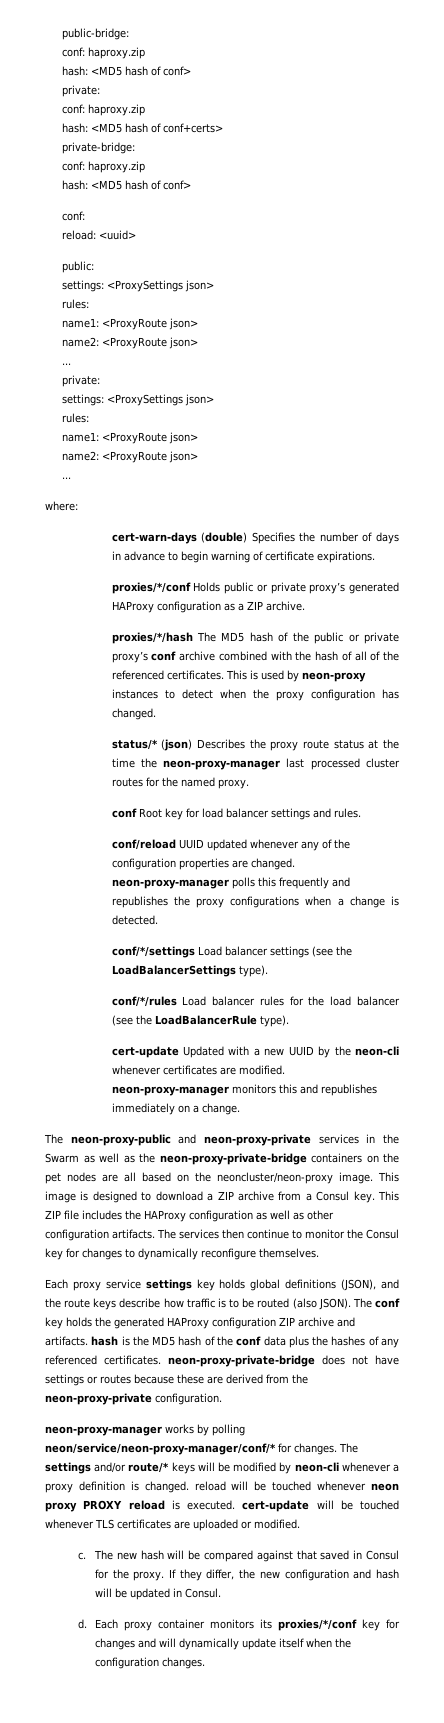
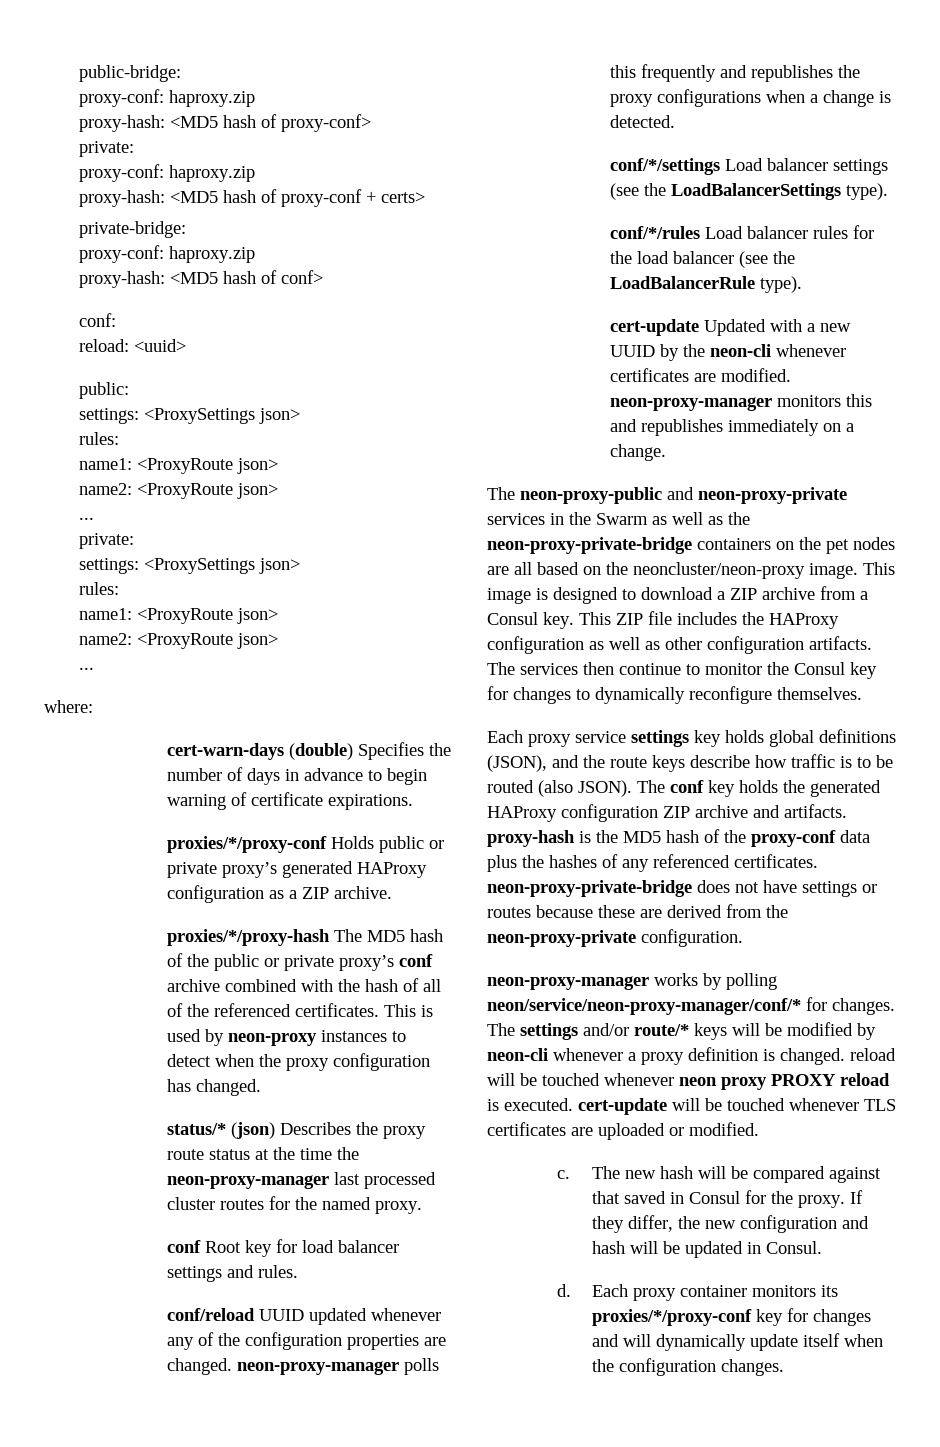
  public-bridge:
- conf: haproxy.zip
- hash: <MD5 hash of conf>
+ proxy-conf: haproxy.zip
+ proxy-hash: <MD5 hash of proxy-conf>
  private:
- conf: haproxy.zip
- hash: <MD5 hash of conf+certs>
+ proxy-conf: haproxy.zip
+ proxy-hash: <MD5 hash of proxy-conf + certs>
  private-bridge:
- conf: haproxy.zip
- hash: <MD5 hash of conf>
+ proxy-conf: haproxy.zip
+ proxy-hash: <MD5 hash of conf>
- proxies/*/conf Holds public or private proxy’s generated HAProxy configuration as a ZIP archive.
+ proxies/*/proxy-conf Holds public or private proxy’s generated HAProxy configuration as a ZIP archive.
- proxies/*/hash The MD5 hash of the public or private proxy’s conf archive combined with the hash of all of the referenced certificates.
+ proxies/*/proxy-hash The MD5 hash of the public or private proxy’s conf archive combined with the hash of all of the referenced certificates.
- The conf key holds the generated HAProxy configuration ZIP archive and artifacts. hash is the MD5 hash of the conf data plus the hashes of any referenced certificates. neon-proxy-private-bridge does not have settings or routes because these are derived from the neon-proxy-private configuration.
+ The conf key holds the generated HAProxy configuration ZIP archive and artifacts. proxy-hash is the MD5 hash of the proxy-conf data plus the hashes of any referenced certificates. neon-proxy-private-bridge does not have settings or routes because these are derived from the neon-proxy-private configuration.
- Each proxy container monitors its proxies/*/conf key for changes and will dynamically update itself when the configuration changes.
+ Each proxy container monitors its proxies/*/proxy-conf key for changes and will dynamically update itself when the configuration changes.

